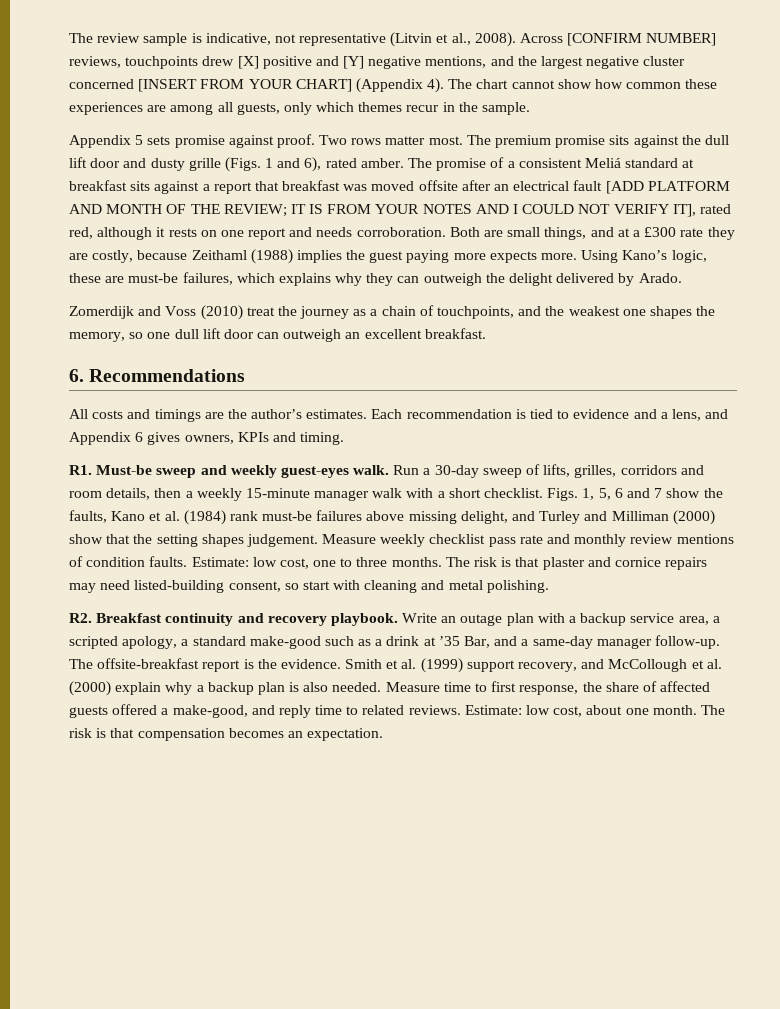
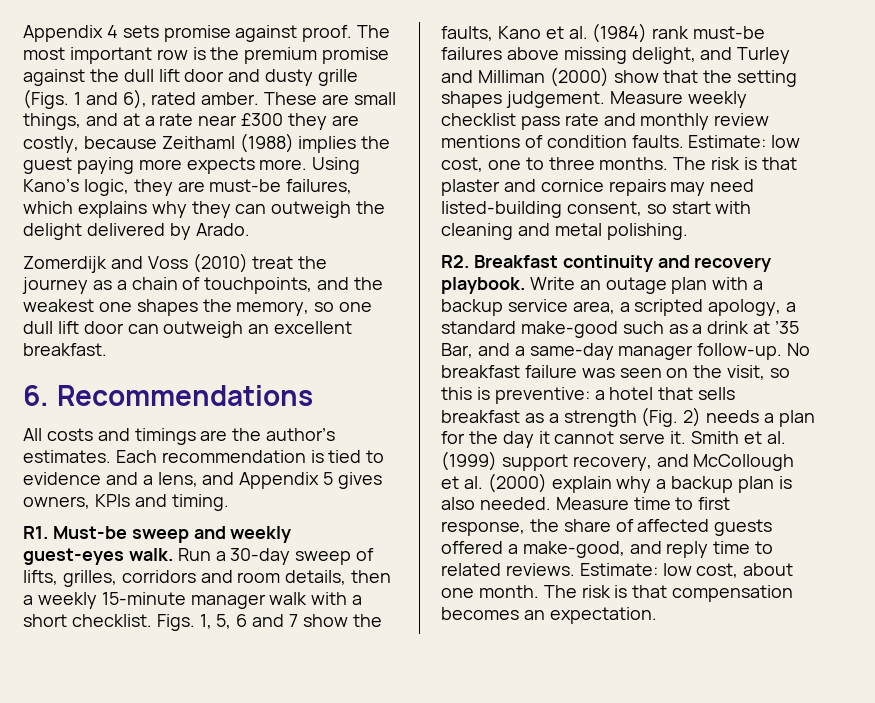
- The review sample is indicative, not representative (Litvin et al., 2008). Across [CONFIRM NUMBER] reviews, touchpoints drew [X] positive and [Y] negative mentions, and the largest negative cluster concerned [INSERT FROM YOUR CHART] (Appendix 4). The chart cannot show how common these experiences are among all guests, only which themes recur in the sample.
- Appendix 5 sets promise against proof. Two rows matter most. The premium promise sits against the dull lift door and dusty grille (Figs. 1 and 6), rated amber.
+ Appendix 4 sets promise against proof. The most important row is the premium promise against the dull lift door and dusty grille (Figs. 1 and 6), rated amber.
- The promise of a consistent Meliá standard at breakfast sits against a report that breakfast was moved offsite after an electrical fault [ADD PLATFORM AND MONTH OF THE REVIEW; IT IS FROM YOUR NOTES AND I COULD NOT VERIFY IT], rated red, although it rests on one report and needs corroboration. Both are small things, and at a £300 rate they are costly, because Zeithaml (1988) implies the guest paying more expects more.
+ These are small things, and at a rate near £300 they are costly, because Zeithaml (1988) implies the guest paying more expects more.
- Using Kano’s logic, these are must-be failures, which explains why they can outweigh the delight delivered by Arado.
+ Using Kano’s logic, they are must-be failures, which explains why they can outweigh the delight delivered by Arado.
- Each recommendation is tied to evidence and a lens, and Appendix 6 gives owners, KPIs and timing.
+ Each recommendation is tied to evidence and a lens, and Appendix 5 gives owners, KPIs and timing.
- The offsite-breakfast report is the evidence.
+ No breakfast failure was seen on the visit, so this is preventive: a hotel that sells breakfast as a strength (Fig. 2) needs a plan for the day it cannot serve it.

